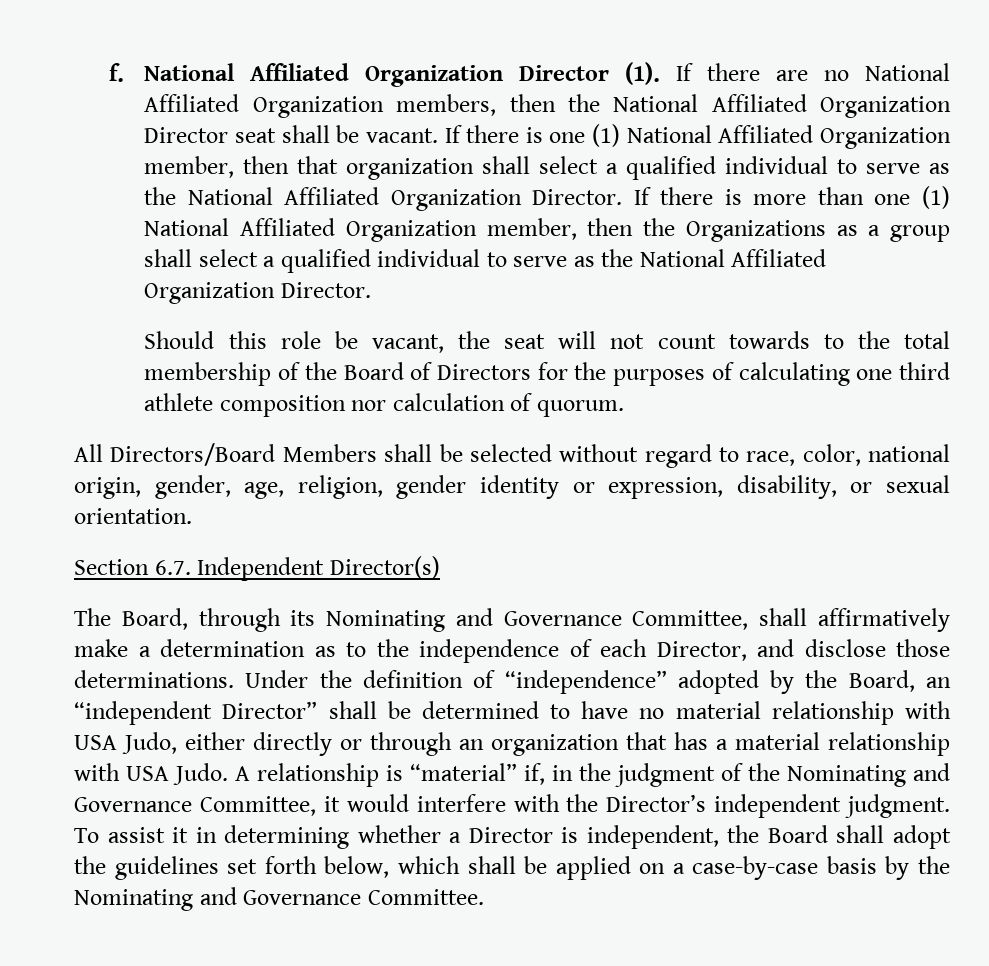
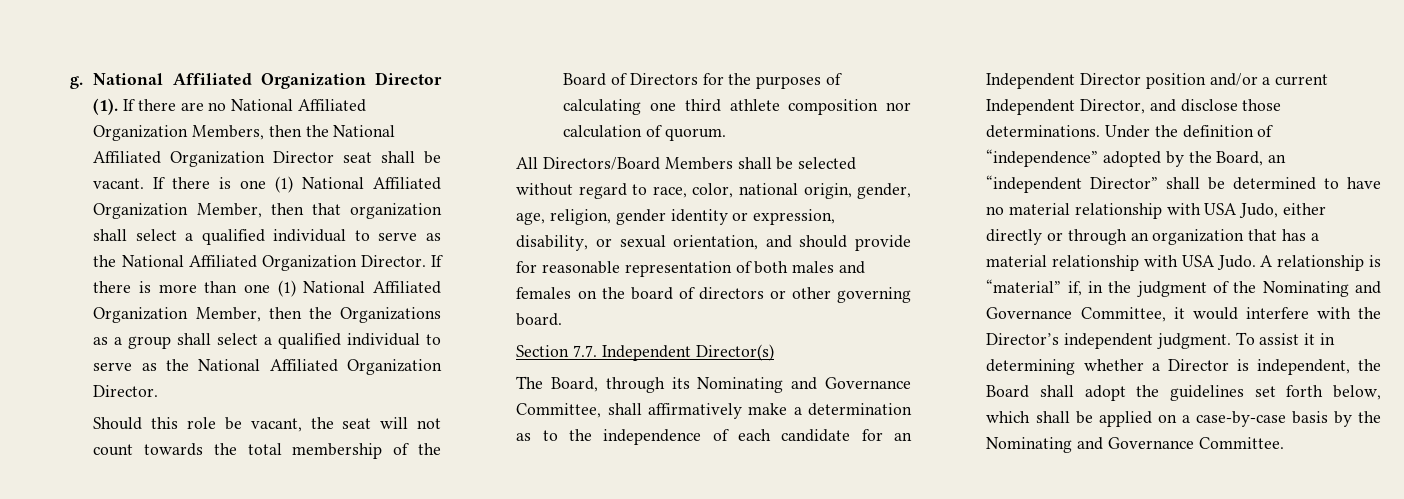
- f.
+ g.
- If there are no National Affiliated Organization members, then the National Affiliated Organization Director seat shall be vacant.
+ If there are no National Affiliated Organization Members, then the National Affiliated Organization Director seat shall be vacant.
- If there is one (1) National Affiliated Organization member, then that organization shall select a qualified individual to serve as the National Affiliated Organization Director.
+ If there is one (1) National Affiliated Organization Member, then that organization shall select a qualified individual to serve as the National Affiliated Organization Director.
- If there is more than one (1) National Affiliated Organization member, then the Organizations as a group shall select a qualified individual to serve as the National Affiliated Organization Director.
+ If there is more than one (1) National Affiliated Organization Member, then the Organizations as a group shall select a qualified individual to serve as the National Affiliated Organization Director.
- Should this role be vacant, the seat will not count towards to the total membership of the Board of Directors for the purposes of calculating one third athlete composition nor calculation of quorum.
+ Should this role be vacant, the seat will not count towards the total membership of the Board of Directors for the purposes of calculating one third athlete composition nor calculation of quorum.
- All Directors/Board Members shall be selected without regard to race, color, national origin, gender, age, religion, gender identity or expression, disability, or sexual orientation.
+ All Directors/Board Members shall be selected without regard to race, color, national origin, gender, age, religion, gender identity or expression, disability, or sexual orientation, and should provide for reasonable representation of both males and females on the board of directors or other governing board.
- Section 6.7. Independent Director(s)
+ Section 7.7. Independent Director(s)
- The Board, through its Nominating and Governance Committee, shall affirmatively make a determination as to the independence of each Director, and disclose those determinations.
+ The Board, through its Nominating and Governance Committee, shall affirmatively make a determination as to the independence of each candidate for an Independent Director position and/or a current Independent Director, and disclose those determinations.

